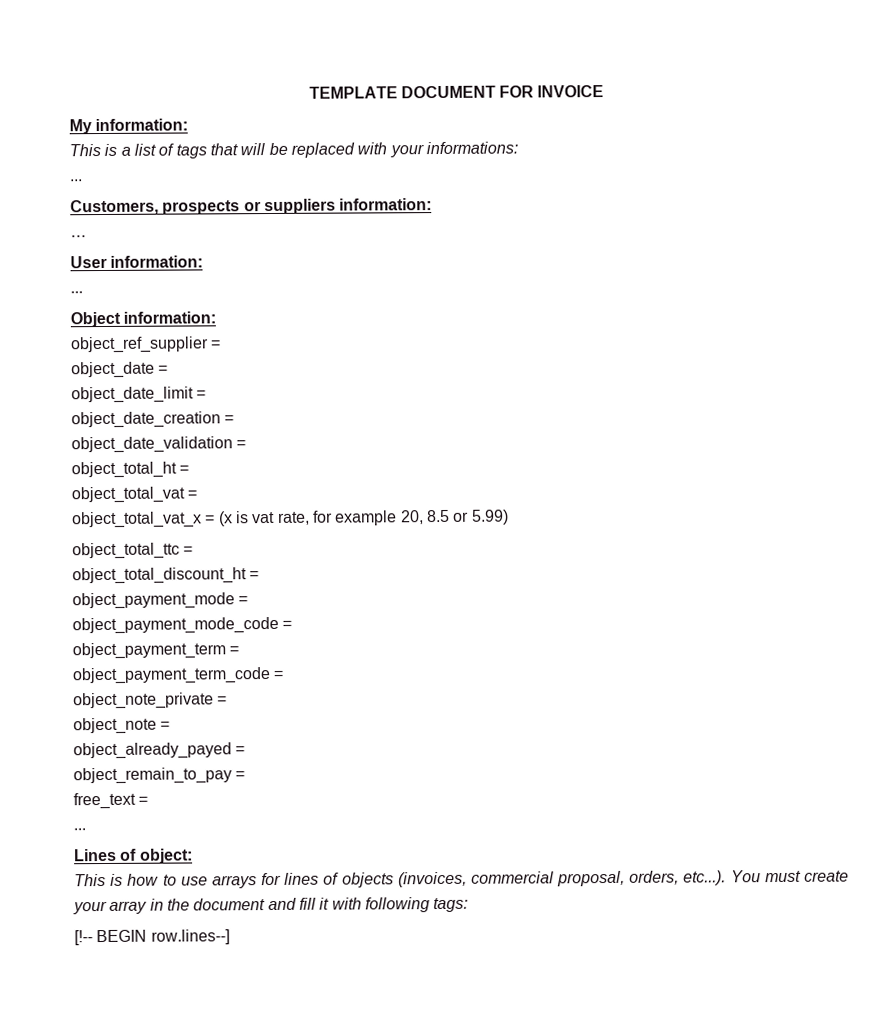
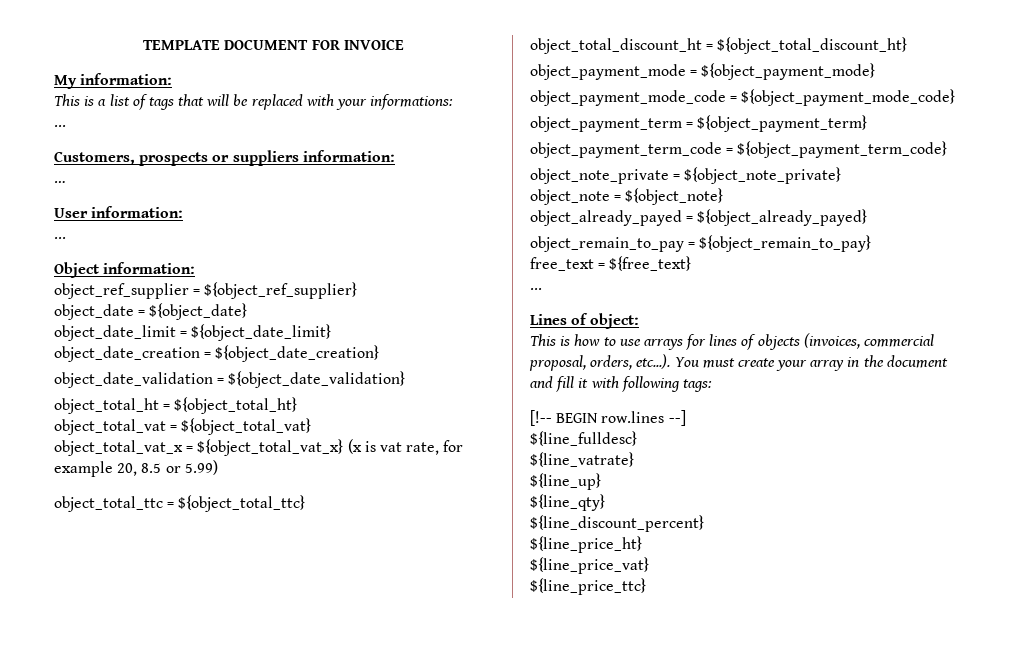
- object_ref_supplier =
+ object_ref_supplier = ${object_ref_supplier}
- object_date =
+ object_date = ${object_date}
- object_date_limit =
+ object_date_limit = ${object_date_limit}
- object_date_creation =
+ object_date_creation = ${object_date_creation}
- object_date_validation =
+ object_date_validation = ${object_date_validation}
- object_total_ht =
+ object_total_ht = ${object_total_ht}
- object_total_vat =
+ object_total_vat = ${object_total_vat}
- object_total_vat_x = (x is vat rate, for example 20, 8.5 or 5.99)
+ object_total_vat_x = ${object_total_vat_x} (x is vat rate, for example 20, 8.5 or 5.99)
- object_total_ttc =
+ object_total_ttc = ${object_total_ttc}
- object_total_discount_ht =
+ object_total_discount_ht = ${object_total_discount_ht}
- object_payment_mode =
+ object_payment_mode = ${object_payment_mode}
- object_payment_mode_code =
+ object_payment_mode_code = ${object_payment_mode_code}
- object_payment_term =
+ object_payment_term = ${object_payment_term}
- object_payment_term_code =
+ object_payment_term_code = ${object_payment_term_code}
- object_note_private =
+ object_note_private = ${object_note_private}
- object_note =
+ object_note = ${object_note}
- object_already_payed =
+ object_already_payed = ${object_already_payed}
- object_remain_to_pay =
+ object_remain_to_pay = ${object_remain_to_pay}
- free_text =
+ free_text = ${free_text}
- [!-- BEGIN row.lines--]
+ [!-- BEGIN row.lines --]
+ ${line_fulldesc}
+ ${line_vatrate}
+ ${line_up}
+ ${line_qty}
+ ${line_discount_percent}
+ ${line_price_ht}
+ ${line_price_vat}
+ ${line_price_ttc}

